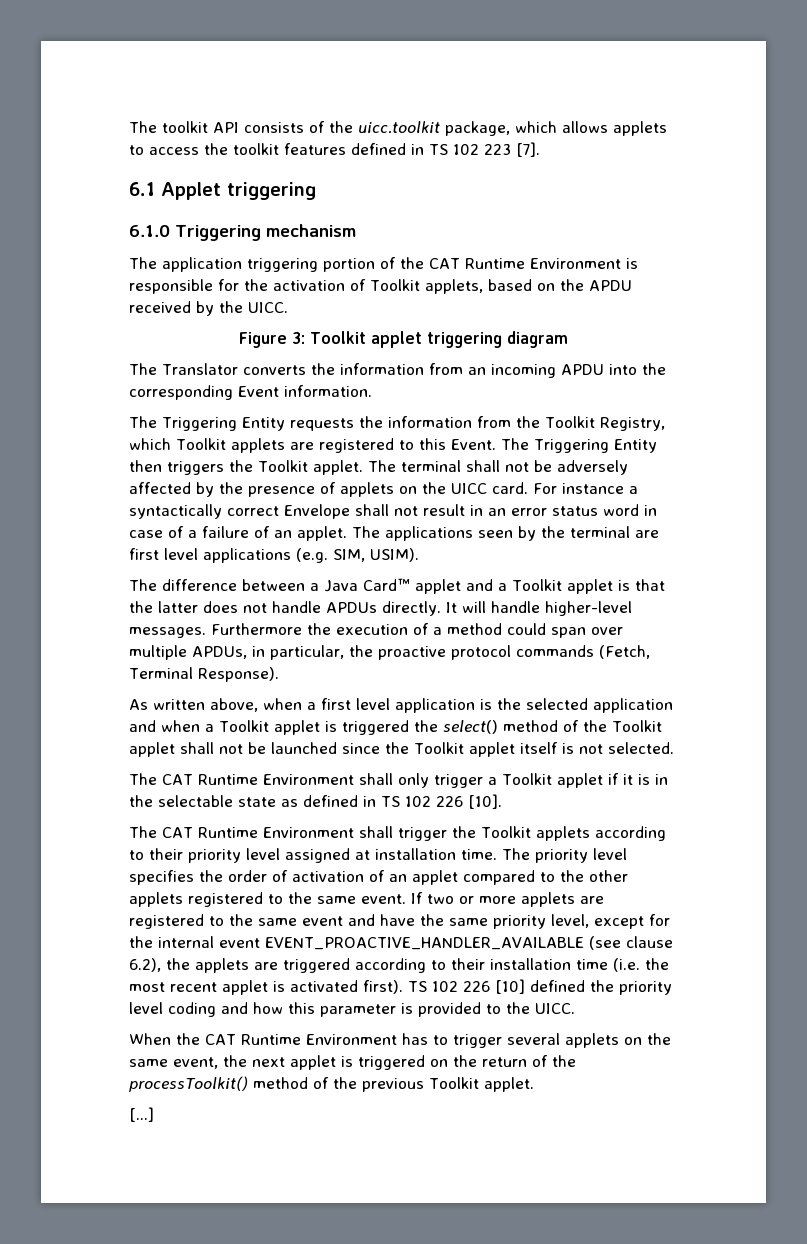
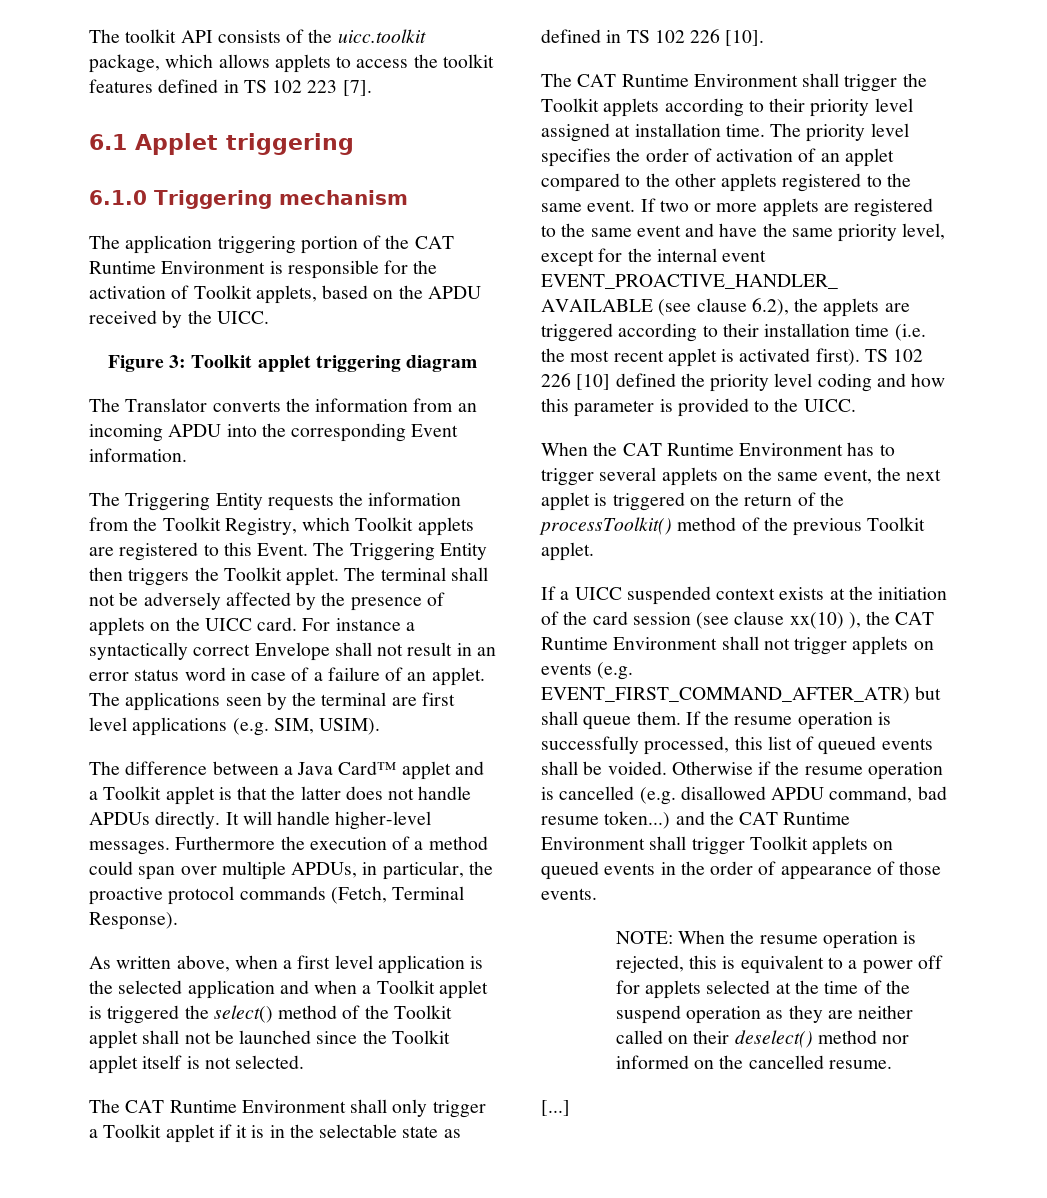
+ If a UICC suspended context exists at the initiation of the card session (see clause xx(10) ), the CAT Runtime Environment shall not trigger applets on events (e.g. EVENT_FIRST_COMMAND_AFTER_ATR) but shall queue them. If the resume operation is successfully processed, this list of queued events shall be voided. Otherwise if the resume operation is cancelled (e.g. disallowed APDU command, bad resume token...) and the CAT Runtime Environment shall trigger Toolkit applets on queued events in the order of appearance of those events.
+ NOTE: When the resume operation is rejected, this is equivalent to a power off for applets selected at the time of the suspend operation as they are neither called on their deselect() method nor informed on the cancelled resume.

